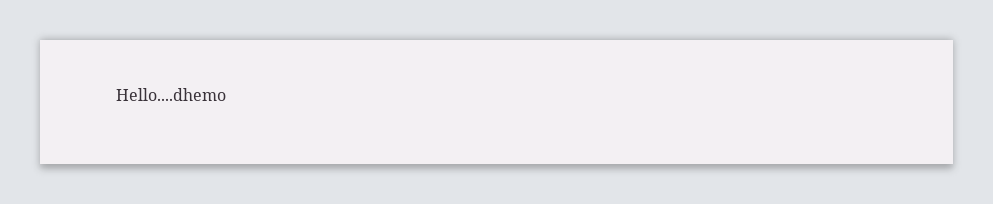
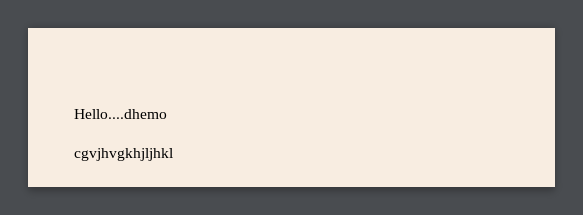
+ cgvjhvgkhjljhkl

